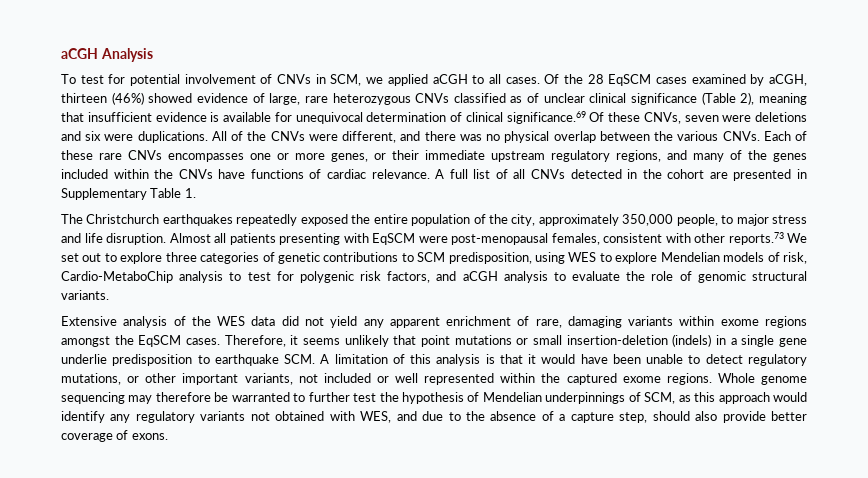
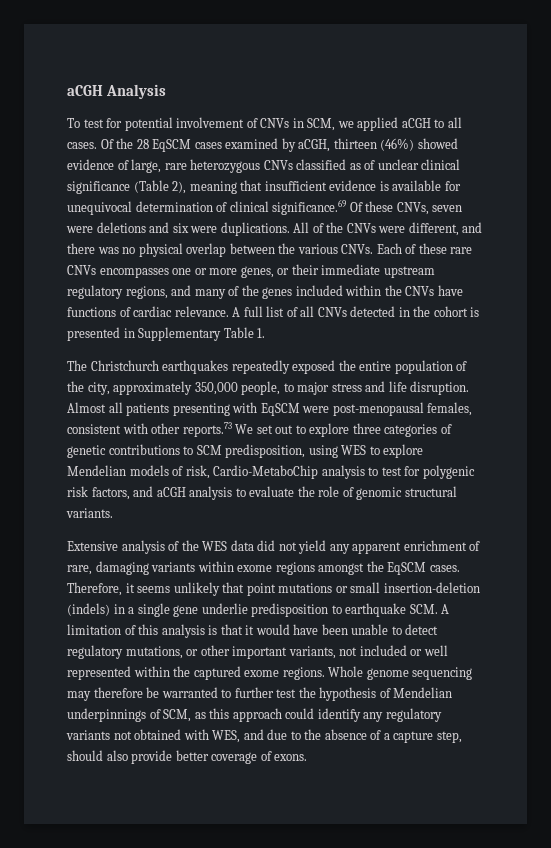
- A full list of all CNVs detected in the cohort are presented in Supplementary Table 1.
+ A full list of all CNVs detected in the cohort is presented in Supplementary Table 1.
- Whole genome sequencing may therefore be warranted to further test the hypothesis of Mendelian underpinnings of SCM, as this approach would identify any regulatory variants not obtained with WES, and due to the absence of a capture step, should also provide better coverage of exons.
+ Whole genome sequencing may therefore be warranted to further test the hypothesis of Mendelian underpinnings of SCM, as this approach could identify any regulatory variants not obtained with WES, and due to the absence of a capture step, should also provide better coverage of exons.

